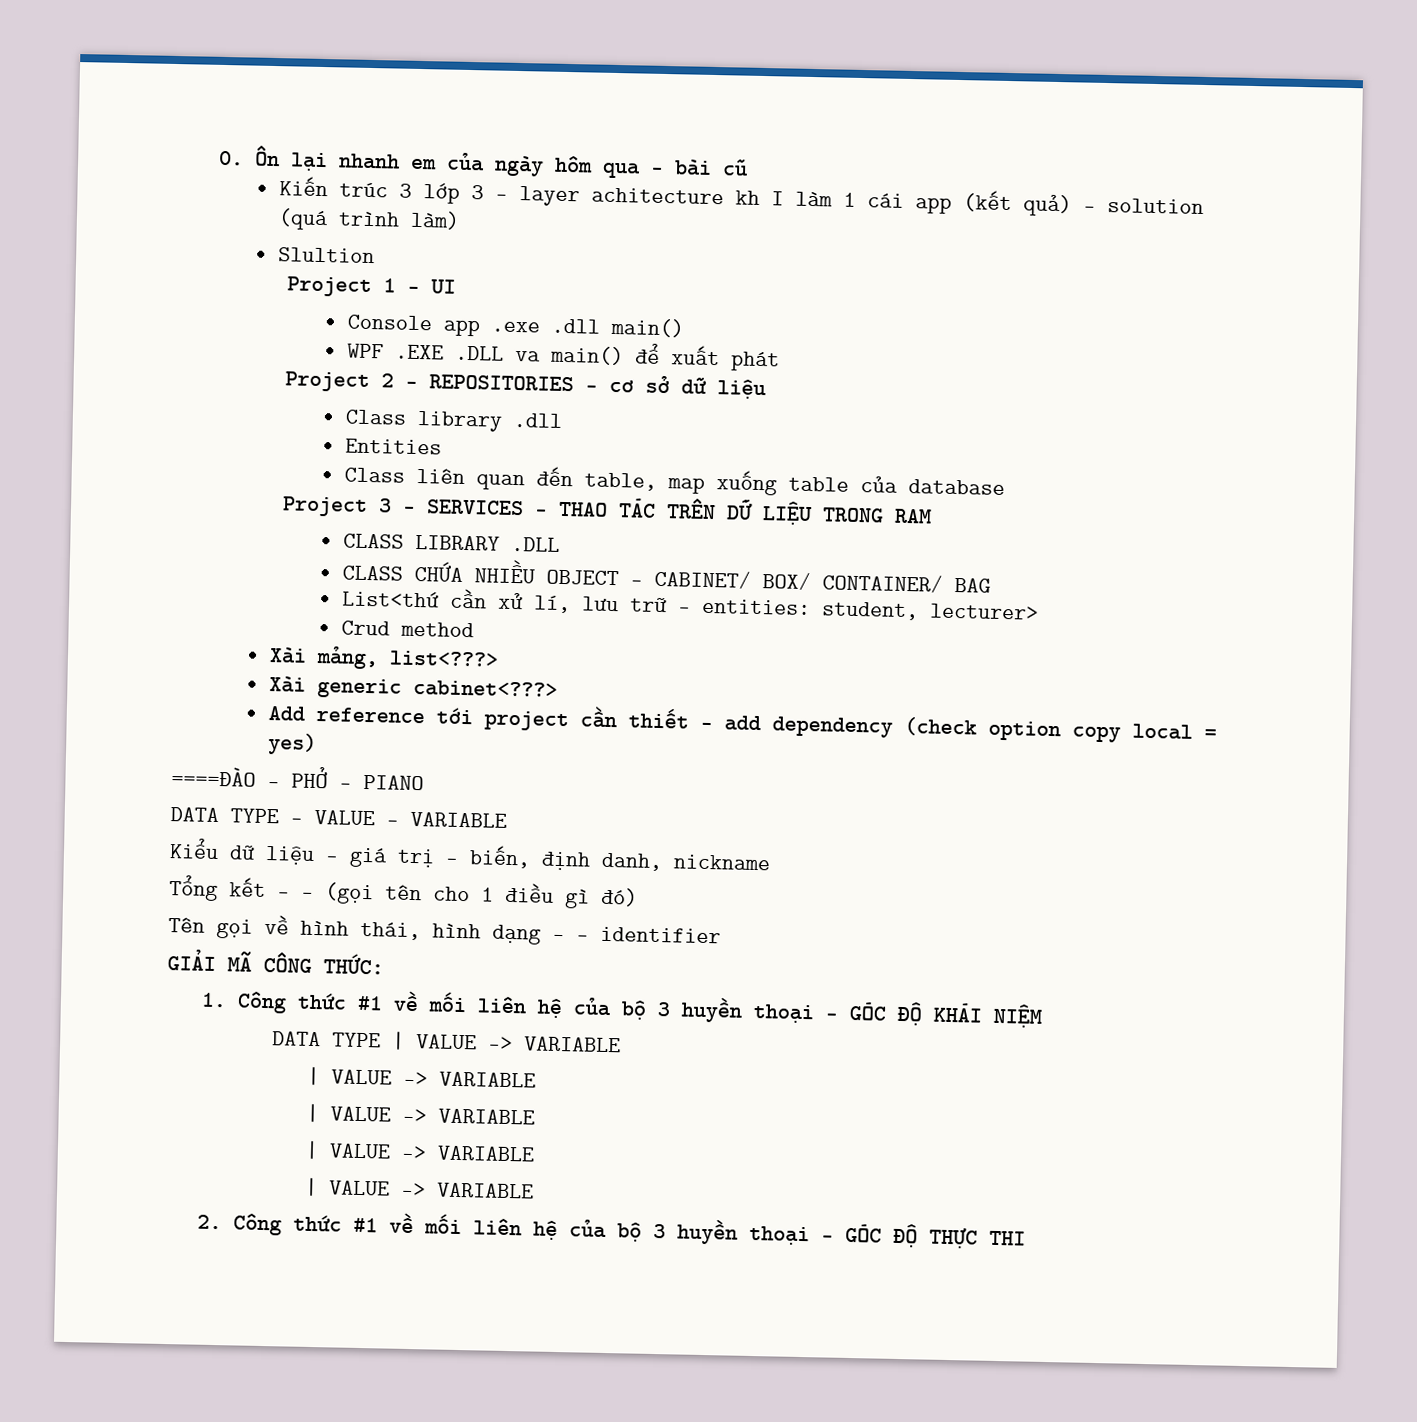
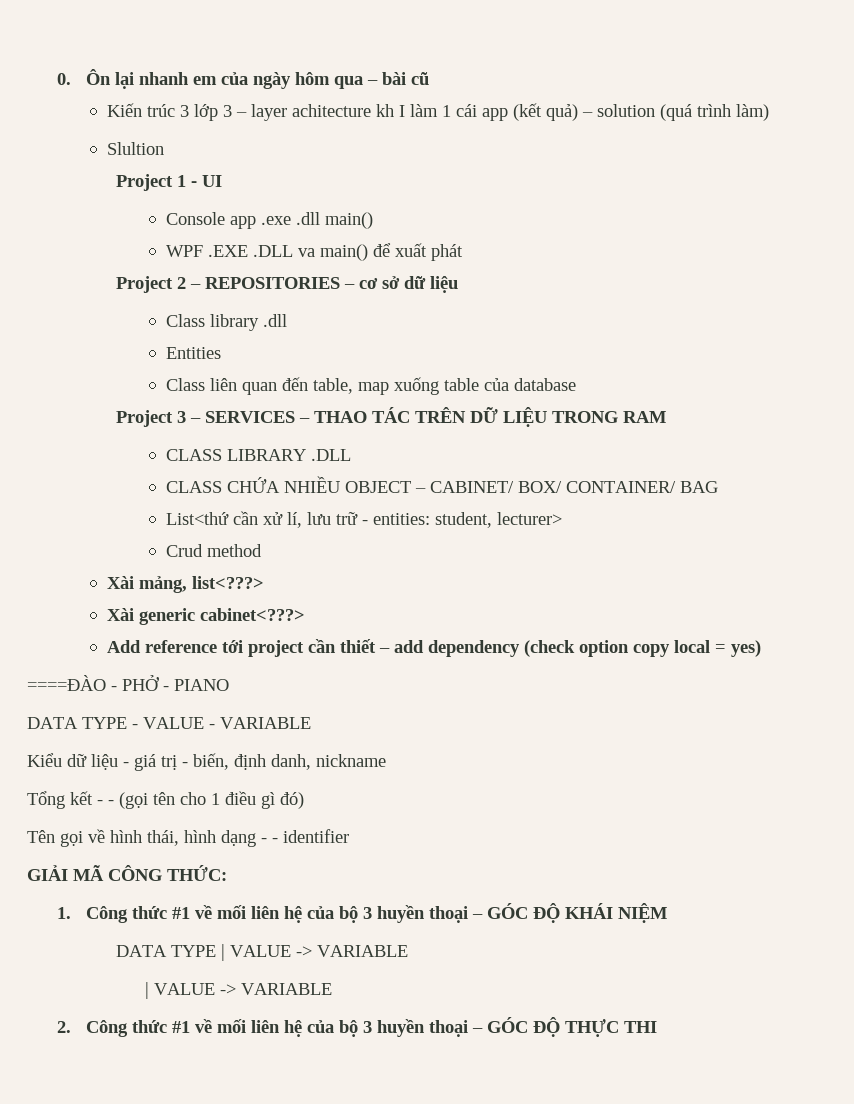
  DATA TYPE | VALUE -> VARIABLE
- | VALUE -> VARIABLE
- | VALUE -> VARIABLE
- | VALUE -> VARIABLE

